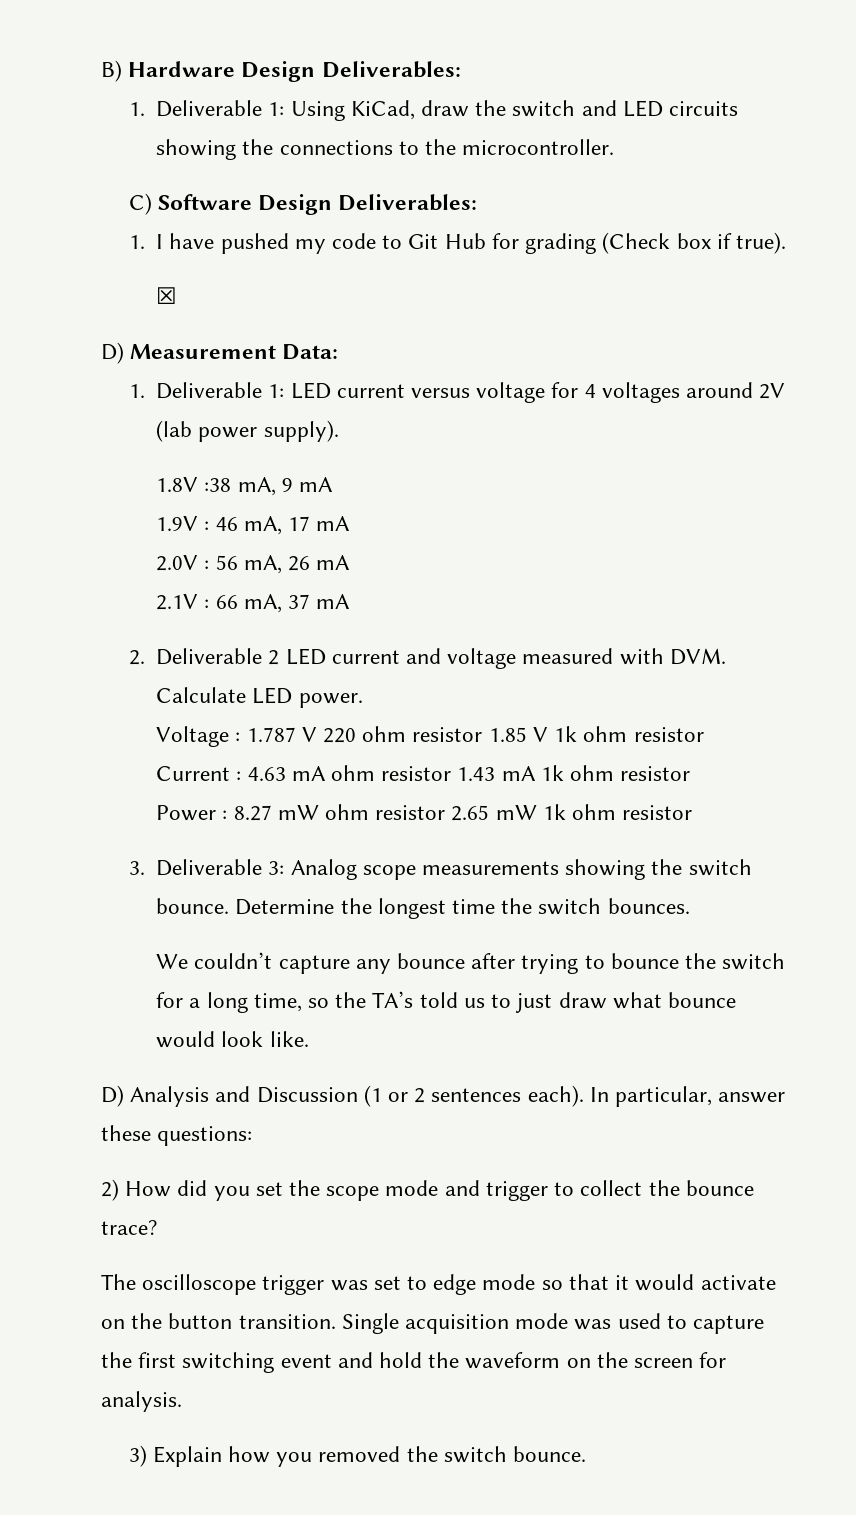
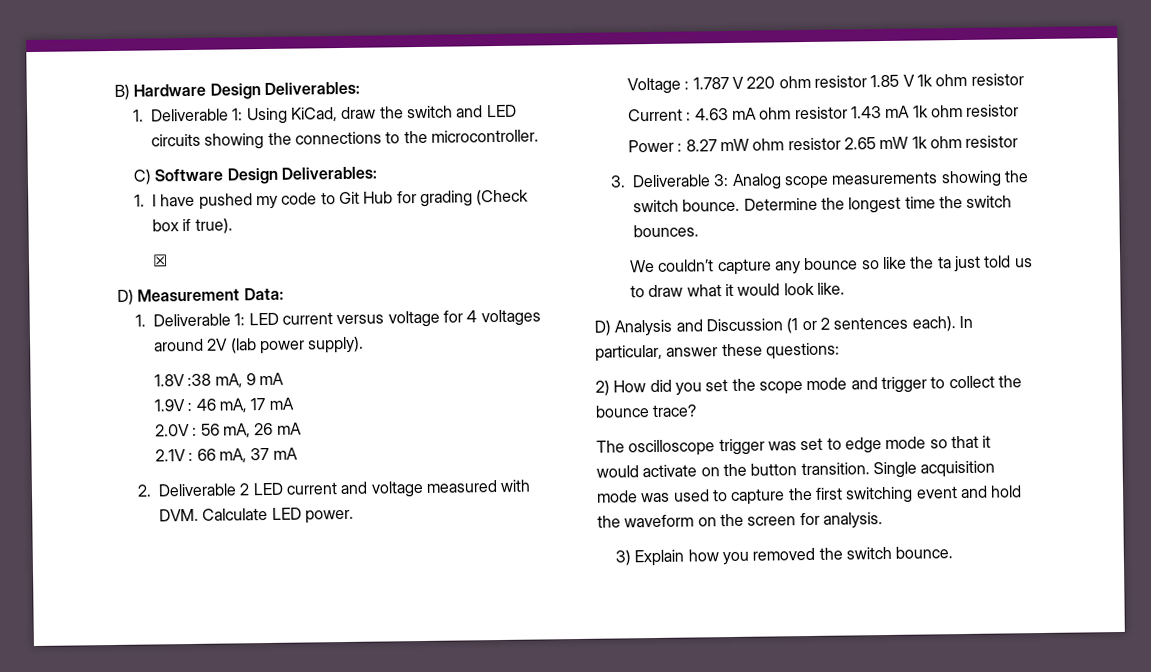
- We couldn’t capture any bounce after trying to bounce the switch for a long time, so the TA’s told us to just draw what bounce would look like.
+ We couldn’t capture any bounce so like the ta just told us to draw what it would look like.

